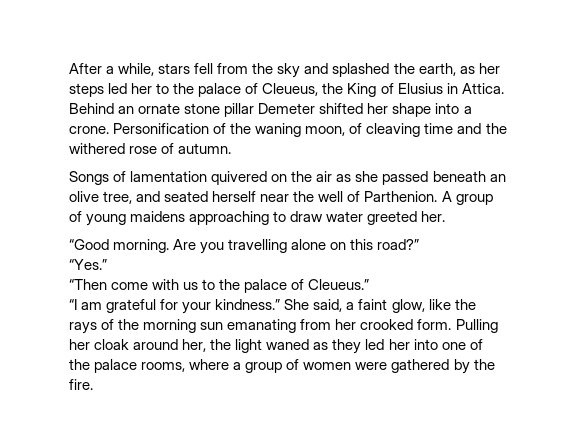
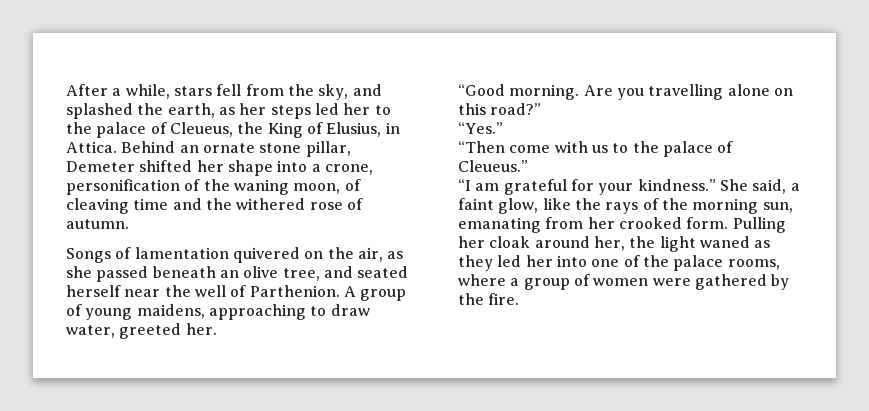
- After a while, stars fell from the sky and splashed the earth, as her steps led her to the palace of Cleueus, the King of Elusius in Attica.
+ After a while, stars fell from the sky, and splashed the earth, as her steps led her to the palace of Cleueus, the King of Elusius, in Attica.
- Behind an ornate stone pillar Demeter shifted her shape into a crone. Personification of the waning moon, of cleaving time and the withered rose of autumn.
+ Behind an ornate stone pillar, Demeter shifted her shape into a crone, personification of the waning moon, of cleaving time and the withered rose of autumn.
- Songs of lamentation quivered on the air as she passed beneath an olive tree, and seated herself near the well of Parthenion.
+ Songs of lamentation quivered on the air, as she passed beneath an olive tree, and seated herself near the well of Parthenion.
- A group of young maidens approaching to draw water greeted her.
+ A group of young maidens, approaching to draw water, greeted her.
- She said, a faint glow, like the rays of the morning sun emanating from her crooked form.
+ She said, a faint glow, like the rays of the morning sun, emanating from her crooked form.

